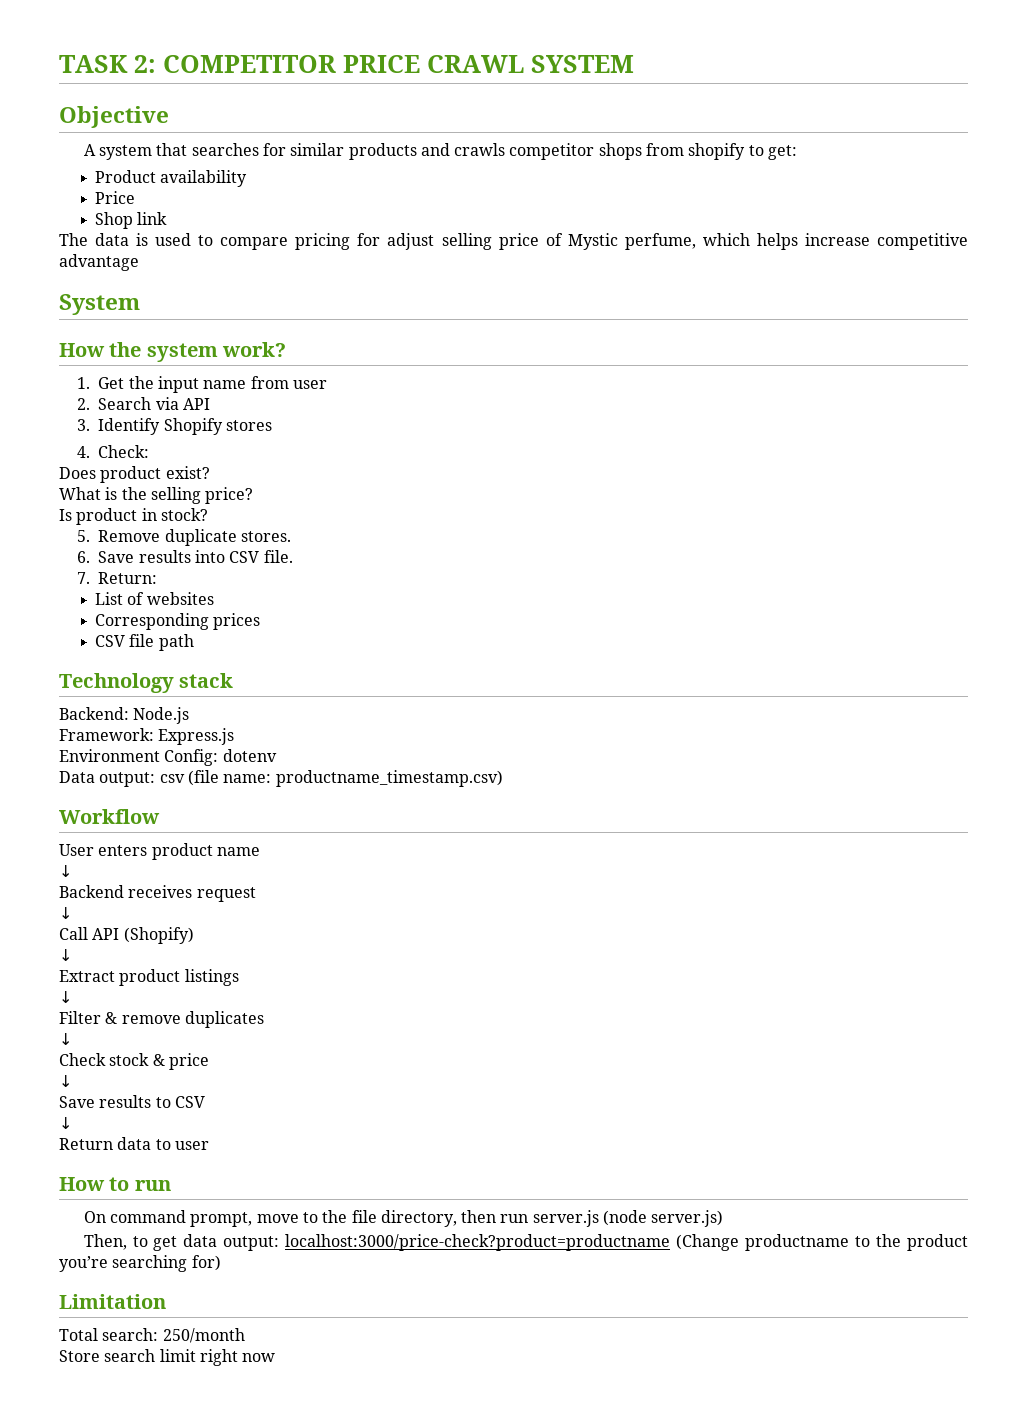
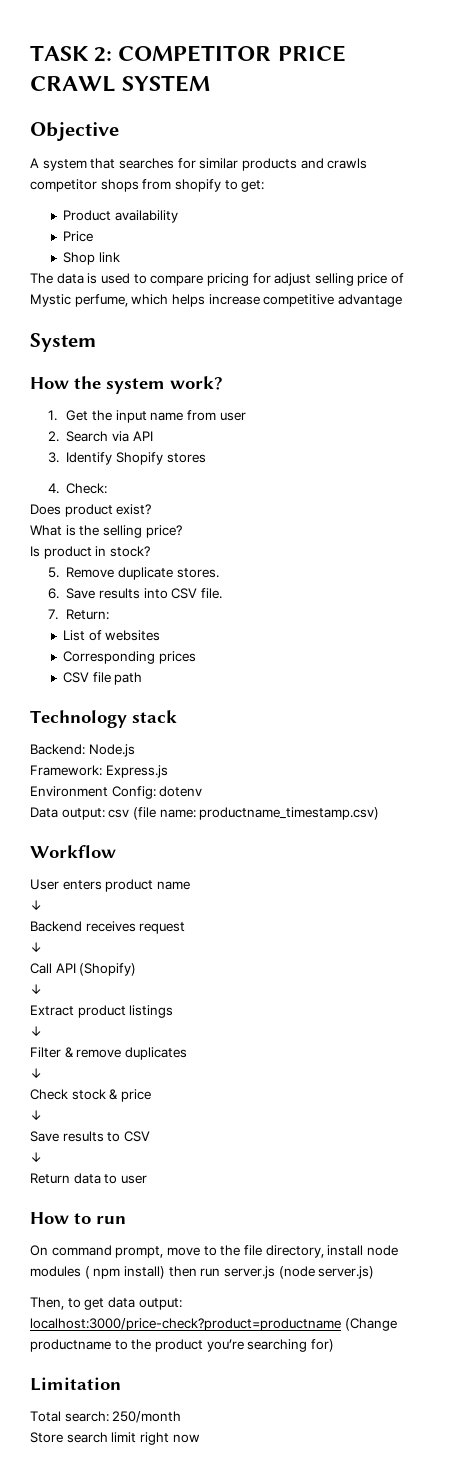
- On command prompt, move to the file directory, then run server.js (node server.js)
+ On command prompt, move to the file directory, install node modules ( npm install) then run server.js (node server.js)

